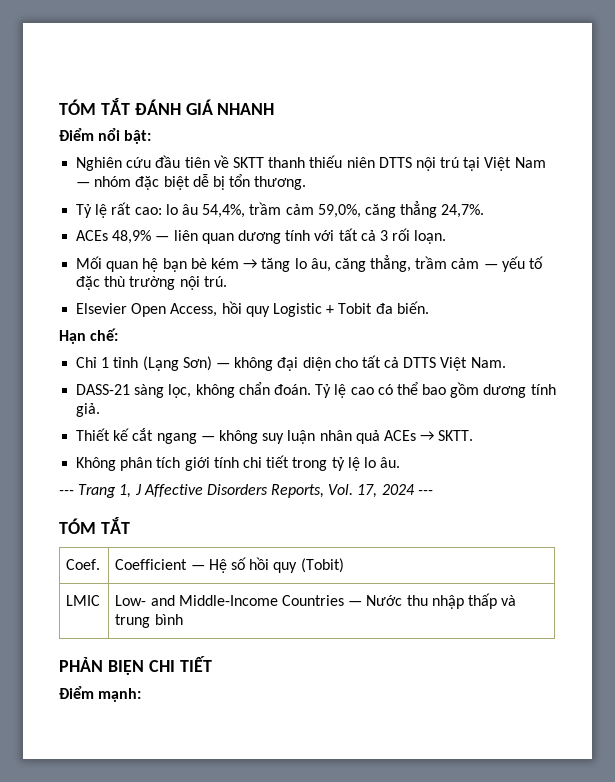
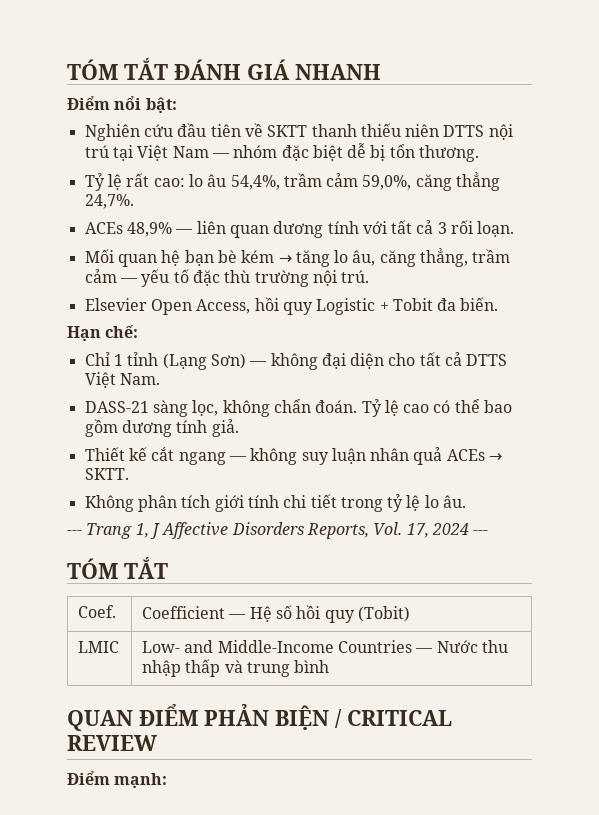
- PHẢN BIỆN CHI TIẾT
+ QUAN ĐIỂM PHẢN BIỆN / CRITICAL REVIEW

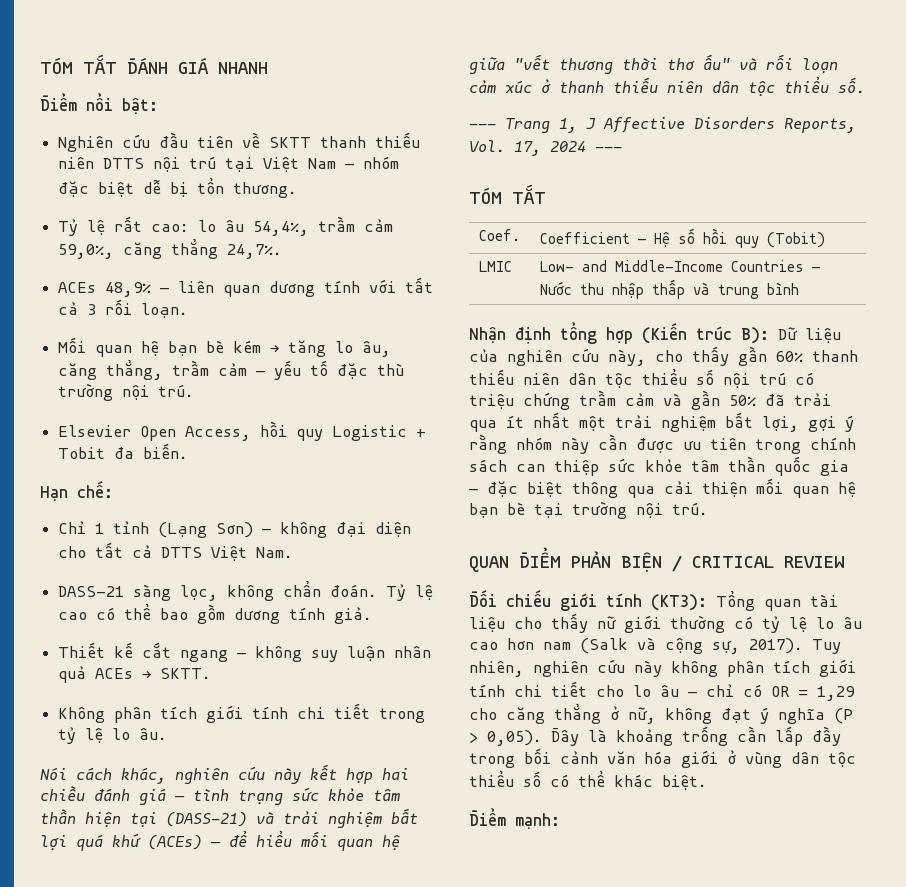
+ Nói cách khác, nghiên cứu này kết hợp hai chiều đánh giá — tình trạng sức khỏe tâm thần hiện tại (DASS-21) và trải nghiệm bất lợi quá khứ (ACEs) — để hiểu mối quan hệ giữa "vết thương thời thơ ấu" và rối loạn cảm xúc ở thanh thiếu niên dân tộc thiểu số.
+ Nhận định tổng hợp (Kiến trúc B): Dữ liệu của nghiên cứu này, cho thấy gần 60% thanh thiếu niên dân tộc thiểu số nội trú có triệu chứng trầm cảm và gần 50% đã trải qua ít nhất một trải nghiệm bất lợi, gợi ý rằng nhóm này cần được ưu tiên trong chính sách can thiệp sức khỏe tâm thần quốc gia — đặc biệt thông qua cải thiện mối quan hệ bạn bè tại trường nội trú.
+ Đối chiếu giới tính (KT3): Tổng quan tài liệu cho thấy nữ giới thường có tỷ lệ lo âu cao hơn nam (Salk và cộng sự, 2017). Tuy nhiên, nghiên cứu này không phân tích giới tính chi tiết cho lo âu — chỉ có OR = 1,29 cho căng thẳng ở nữ, không đạt ý nghĩa (P > 0,05). Đây là khoảng trống cần lấp đầy trong bối cảnh văn hóa giới ở vùng dân tộc thiểu số có thể khác biệt.

